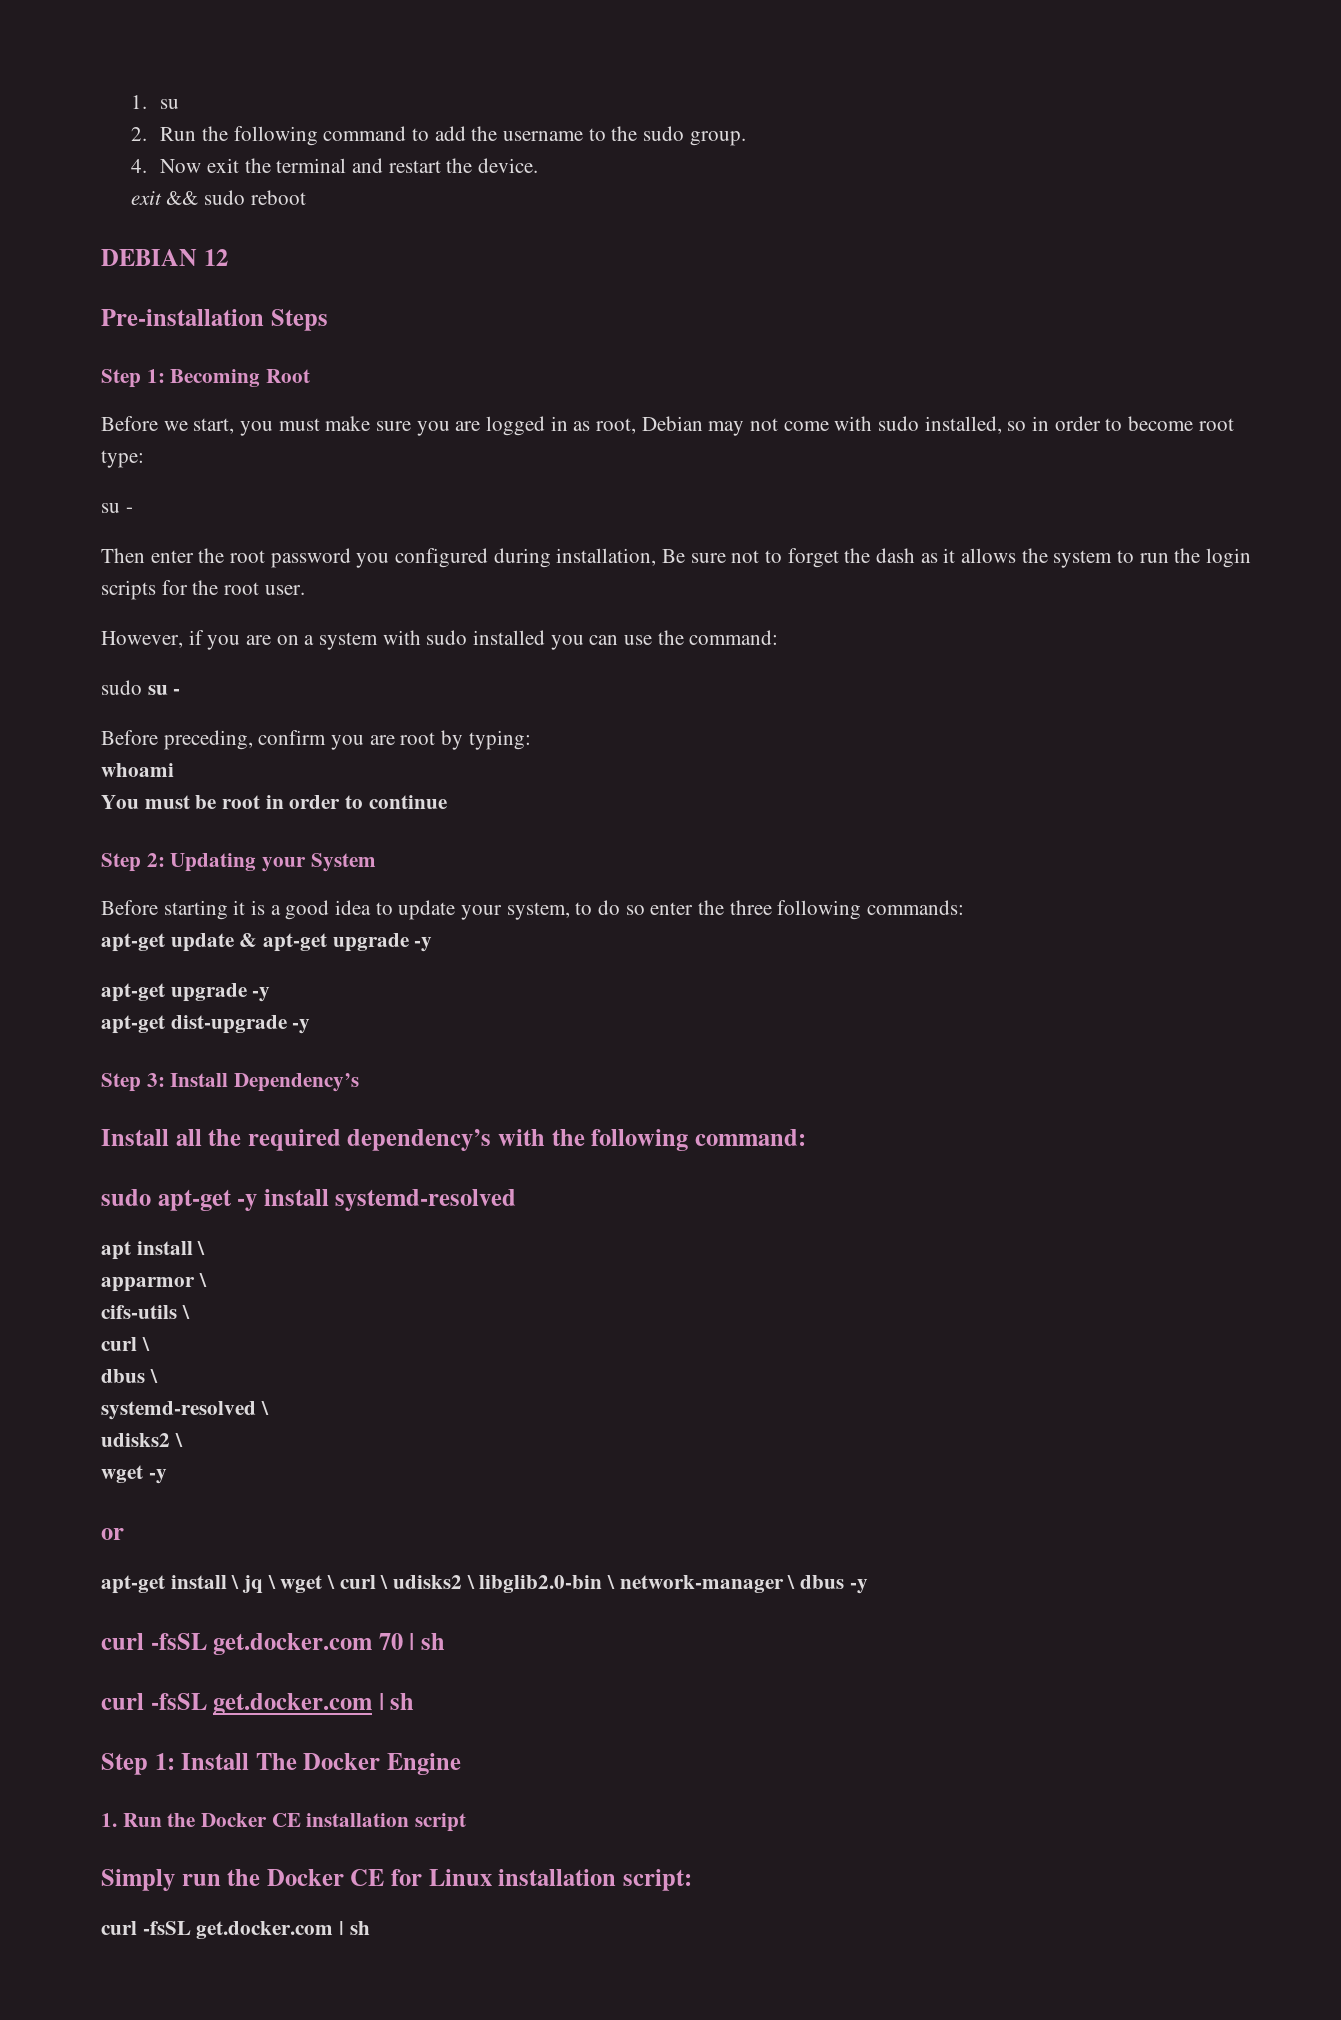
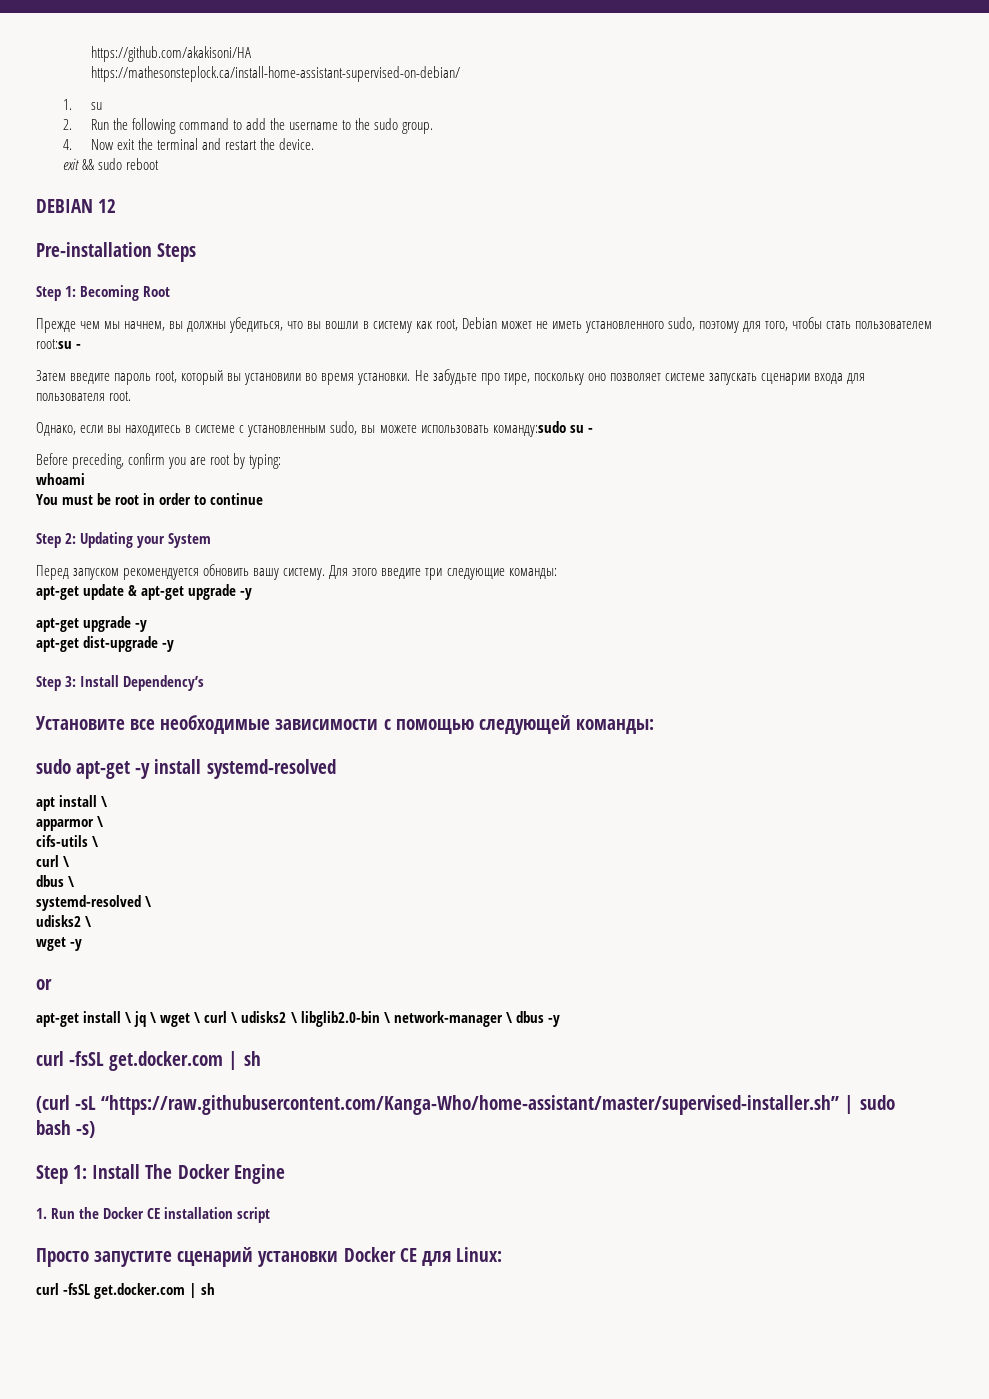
+ https://github.com/akakisoni/HA
+ https://mathesonsteplock.ca/install-home-assistant-supervised-on-debian/
- Before we start, you must make sure you are logged in as root, Debian may not come with sudo installed, so in order to become root type:
- su -
- Then enter the root password you configured during installation, Be sure not to forget the dash as it allows the system to run the login scripts for the root user.
- However, if you are on a system with sudo installed you can use the command:
- sudo su -
+ Прежде чем мы начнем, вы должны убедиться, что вы вошли в систему как root, Debian может не иметь установленного sudo, поэтому для того, чтобы стать пользователем root:su -
+ Затем введите пароль root, который вы установили во время установки. Не забудьте про тире, поскольку оно позволяет системе запускать сценарии входа для пользователя root.
+ Однако, если вы находитесь в системе с установленным sudo, вы можете использовать команду:sudo su -
- Before starting it is a good idea to update your system, to do so enter the three following commands:
+ Перед запуском рекомендуется обновить вашу систему. Для этого введите три следующие команды:
- Install all the required dependency’s with the following command:
+ Установите все необходимые зависимости с помощью следующей команды:
  apt-get install \ jq \ wget \ curl \ udisks2 \ libglib2.0-bin \ network-manager \ dbus -y
- curl -fsSL get.docker.com 70 | sh
  curl -fsSL get.docker.com | sh
+ (curl -sL “https://raw.githubusercontent.com/Kanga-Who/home-assistant/master/supervised-installer.sh” | sudo bash -s)
- Simply run the Docker CE for Linux installation script:
+ Просто запустите сценарий установки Docker CE для Linux:

